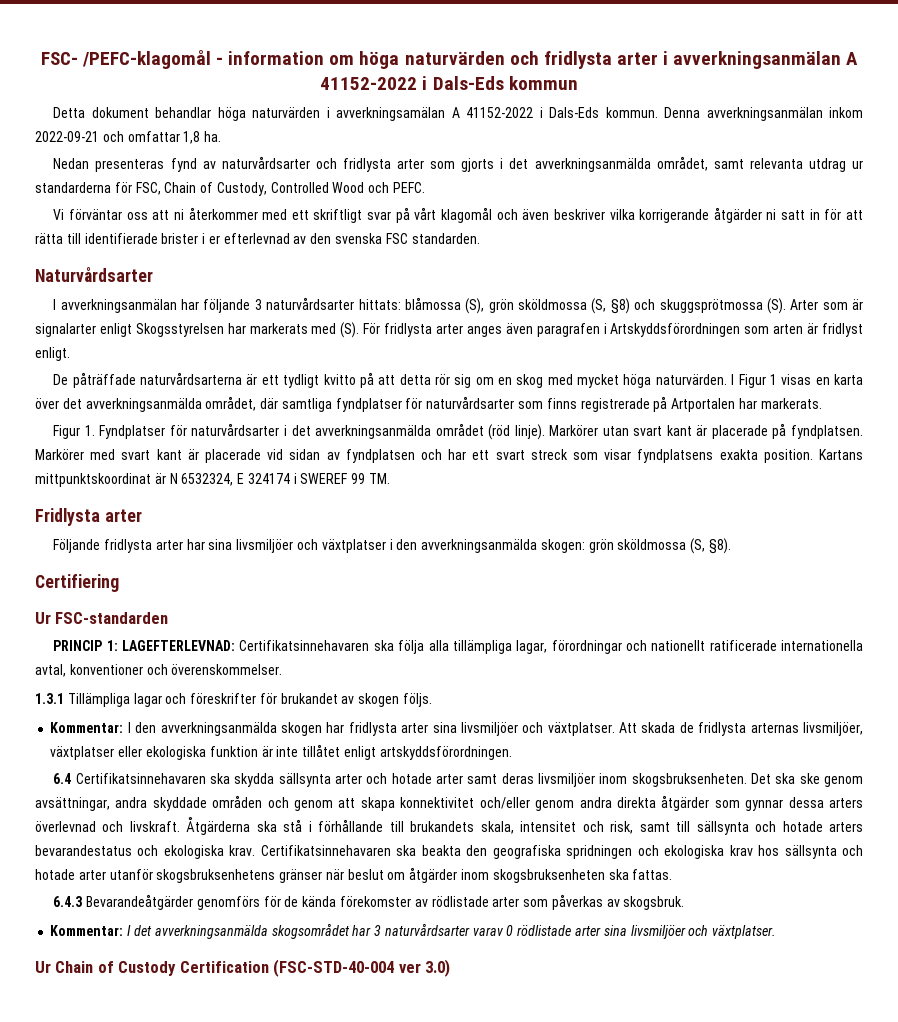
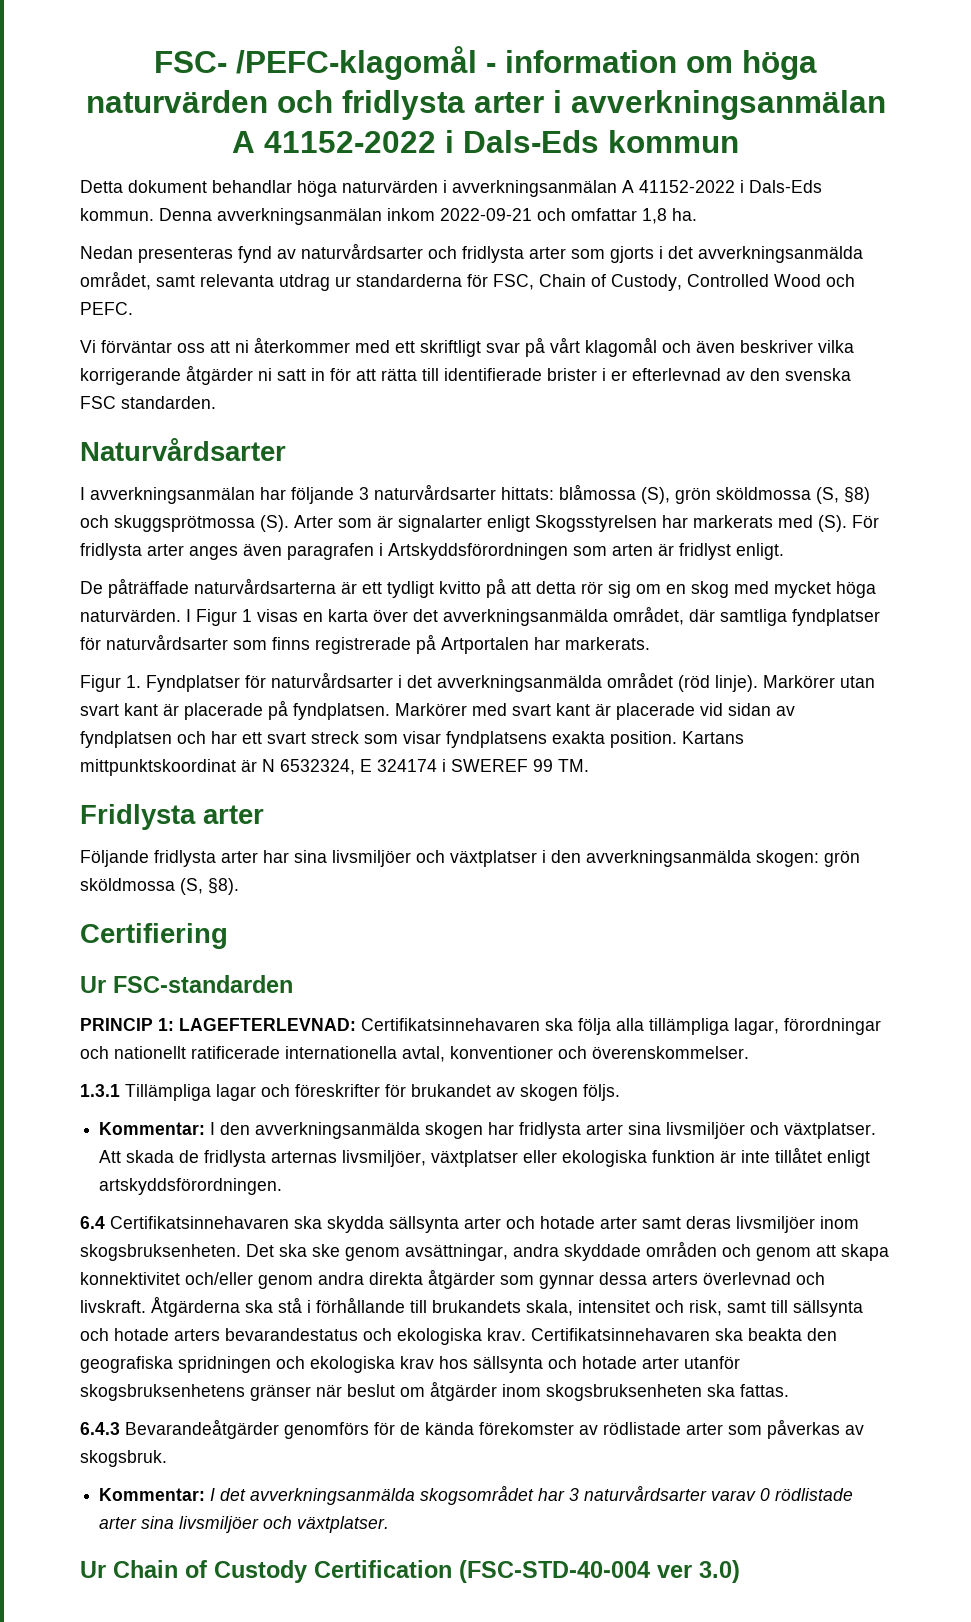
- Detta dokument behandlar höga naturvärden i avverkningsamälan A 41152-2022 i Dals-Eds kommun.
+ Detta dokument behandlar höga naturvärden i avverkningsanmälan A 41152-2022 i Dals-Eds kommun.

